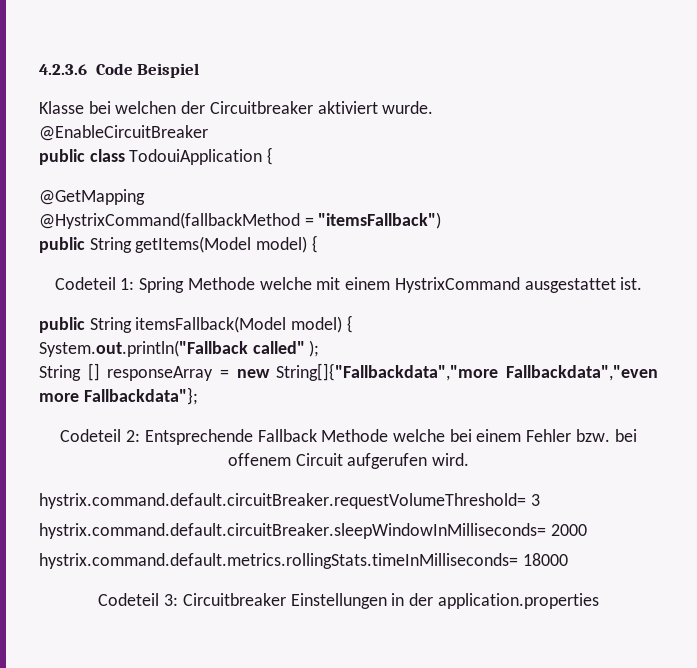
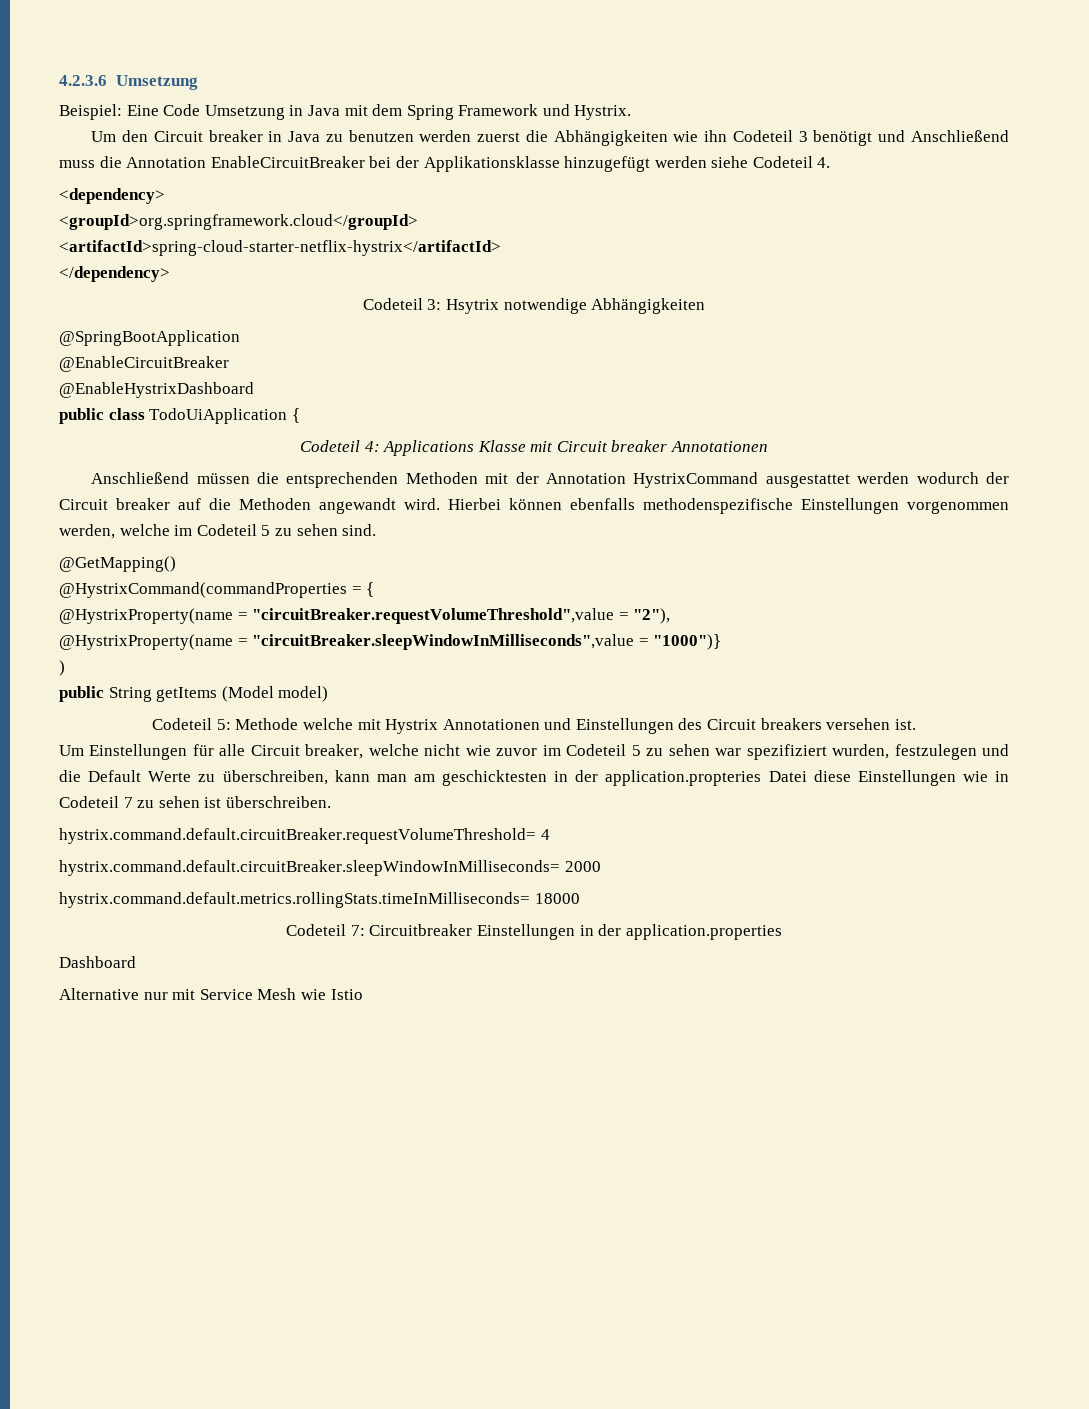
- 4.2.3.6 Code Beispiel
- Klasse bei welchen der Circuitbreaker aktiviert wurde.
+ 4.2.3.6 Umsetzung
+ Beispiel: Eine Code Umsetzung in Java mit dem Spring Framework und Hystrix.
+ Um den Circuit breaker in Java zu benutzen werden zuerst die Abhängigkeiten wie ihn Codeteil 3 benötigt und Anschließend muss die Annotation EnableCircuitBreaker bei der Applikationsklasse hinzugefügt werden siehe Codeteil 4.
+ <dependency>
+ <groupId>org.springframework.cloud</groupId>
+ <artifactId>spring-cloud-starter-netflix-hystrix</artifactId>
+ </dependency>
+ Codeteil 3: Hsytrix notwendige Abhängigkeiten
+ @SpringBootApplication
+ @EnableHystrixDashboard
- public class TodouiApplication {
- @GetMapping
- @HystrixCommand(fallbackMethod = "itemsFallback")
- public String getItems(Model model) {
- Codeteil 1: Spring Methode welche mit einem HystrixCommand ausgestattet ist.
- public String itemsFallback(Model model) {
- System.out.println("Fallback called" );
- String [] responseArray = new String[]{"Fallbackdata","more Fallbackdata","even more Fallbackdata"};
- Codeteil 2: Entsprechende Fallback Methode welche bei einem Fehler bzw. bei offenem Circuit aufgerufen wird.
+ public class TodoUiApplication {
+ Codeteil 4: Applications Klasse mit Circuit breaker Annotationen
+ Anschließend müssen die entsprechenden Methoden mit der Annotation HystrixCommand ausgestattet werden wodurch der Circuit breaker auf die Methoden angewandt wird. Hierbei können ebenfalls methodenspezifische Einstellungen vorgenommen werden, welche im Codeteil 5 zu sehen sind.
+ @GetMapping()
+ @HystrixCommand(commandProperties = {
+ @HystrixProperty(name = "circuitBreaker.requestVolumeThreshold",value = "2"),
+ @HystrixProperty(name = "circuitBreaker.sleepWindowInMilliseconds",value = "1000")}
+ )
+ public String getItems (Model model)
+ Codeteil 5: Methode welche mit Hystrix Annotationen und Einstellungen des Circuit breakers versehen ist.
+ Um Einstellungen für alle Circuit breaker, welche nicht wie zuvor im Codeteil 5 zu sehen war spezifiziert wurden, festzulegen und die Default Werte zu überschreiben, kann man am geschicktesten in der application.propteries Datei diese Einstellungen wie in Codeteil 7 zu sehen ist überschreiben.
- hystrix.command.default.circuitBreaker.requestVolumeThreshold= 3
+ hystrix.command.default.circuitBreaker.requestVolumeThreshold= 4
- Codeteil 3: Circuitbreaker Einstellungen in der application.properties
+ Codeteil 7: Circuitbreaker Einstellungen in der application.properties
+ Dashboard
+ Alternative nur mit Service Mesh wie Istio

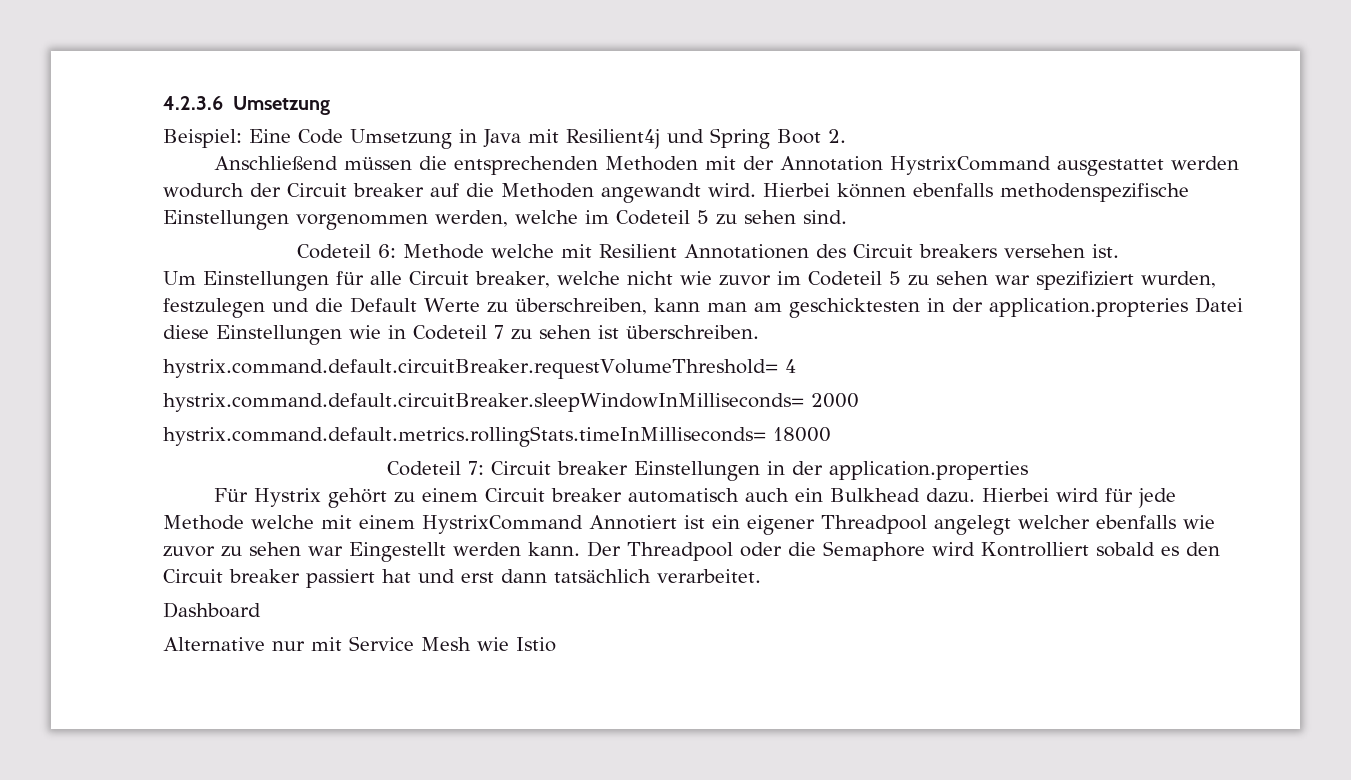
- Beispiel: Eine Code Umsetzung in Java mit dem Spring Framework und Hystrix.
- Um den Circuit breaker in Java zu benutzen werden zuerst die Abhängigkeiten wie ihn Codeteil 3 benötigt und Anschließend muss die Annotation EnableCircuitBreaker bei der Applikationsklasse hinzugefügt werden siehe Codeteil 4.
- <dependency>
- <groupId>org.springframework.cloud</groupId>
- <artifactId>spring-cloud-starter-netflix-hystrix</artifactId>
- </dependency>
- Codeteil 3: Hsytrix notwendige Abhängigkeiten
- @SpringBootApplication
- @EnableCircuitBreaker
- @EnableHystrixDashboard
- public class TodoUiApplication {
- Codeteil 4: Applications Klasse mit Circuit breaker Annotationen
+ Beispiel: Eine Code Umsetzung in Java mit Resilient4j und Spring Boot 2.
- @GetMapping()
- @HystrixCommand(commandProperties = {
- @HystrixProperty(name = "circuitBreaker.requestVolumeThreshold",value = "2"),
- @HystrixProperty(name = "circuitBreaker.sleepWindowInMilliseconds",value = "1000")}
- )
- public String getItems (Model model)
- Codeteil 5: Methode welche mit Hystrix Annotationen und Einstellungen des Circuit breakers versehen ist.
+ Codeteil 6: Methode welche mit Resilient Annotationen des Circuit breakers versehen ist.
- Codeteil 7: Circuitbreaker Einstellungen in der application.properties
+ Codeteil 7: Circuit breaker Einstellungen in der application.properties
+ Für Hystrix gehört zu einem Circuit breaker automatisch auch ein Bulkhead dazu. Hierbei wird für jede Methode welche mit einem HystrixCommand Annotiert ist ein eigener Threadpool angelegt welcher ebenfalls wie zuvor zu sehen war Eingestellt werden kann. Der Threadpool oder die Semaphore wird Kontrolliert sobald es den Circuit breaker passiert hat und erst dann tatsächlich verarbeitet.

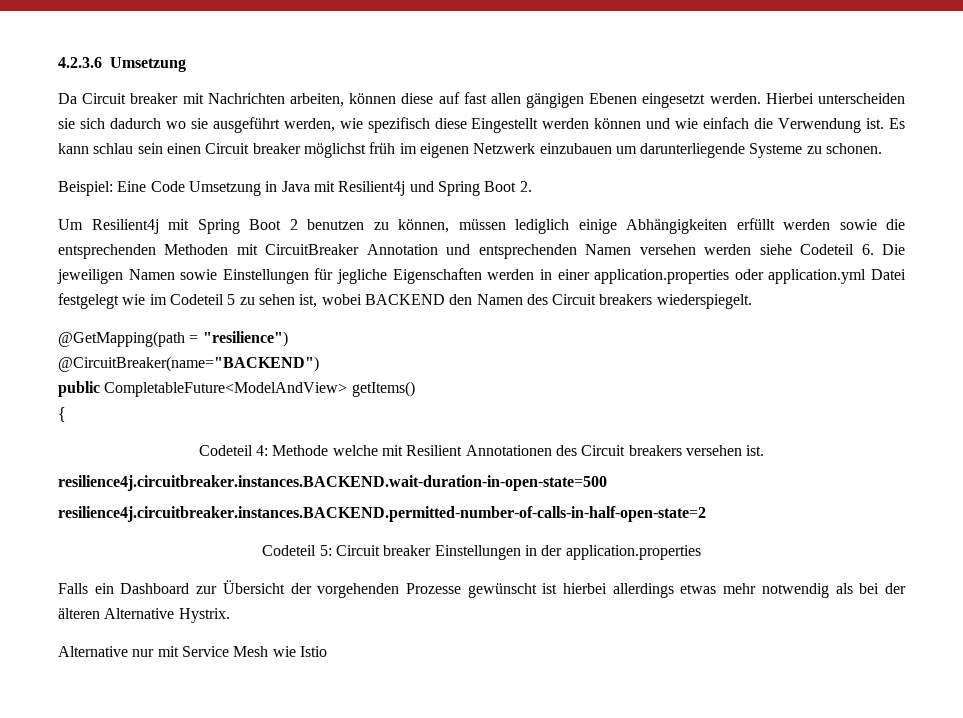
+ Da Circuit breaker mit Nachrichten arbeiten, können diese auf fast allen gängigen Ebenen eingesetzt werden. Hierbei unterscheiden sie sich dadurch wo sie ausgeführt werden, wie spezifisch diese Eingestellt werden können und wie einfach die Verwendung ist. Es kann schlau sein einen Circuit breaker möglichst früh im eigenen Netzwerk einzubauen um darunterliegende Systeme zu schonen.
- Anschließend müssen die entsprechenden Methoden mit der Annotation HystrixCommand ausgestattet werden wodurch der Circuit breaker auf die Methoden angewandt wird. Hierbei können ebenfalls methodenspezifische Einstellungen vorgenommen werden, welche im Codeteil 5 zu sehen sind.
- Codeteil 6: Methode welche mit Resilient Annotationen des Circuit breakers versehen ist.
+ Um Resilient4j mit Spring Boot 2 benutzen zu können, müssen lediglich einige Abhängigkeiten erfüllt werden sowie die entsprechenden Methoden mit CircuitBreaker Annotation und entsprechenden Namen versehen werden siehe Codeteil 6. Die jeweiligen Namen sowie Einstellungen für jegliche Eigenschaften werden in einer application.properties oder application.yml Datei festgelegt wie im Codeteil 5 zu sehen ist, wobei BACKEND den Namen des Circuit breakers wiederspiegelt.
+ @GetMapping(path = "resilience")
+ @CircuitBreaker(name="BACKEND")
+ public CompletableFuture<ModelAndView> getItems()
+ {
+ Codeteil 4: Methode welche mit Resilient Annotationen des Circuit breakers versehen ist.
- Um Einstellungen für alle Circuit breaker, welche nicht wie zuvor im Codeteil 5 zu sehen war spezifiziert wurden, festzulegen und die Default Werte zu überschreiben, kann man am geschicktesten in der application.propteries Datei diese Einstellungen wie in Codeteil 7 zu sehen ist überschreiben.
- hystrix.command.default.circuitBreaker.requestVolumeThreshold= 4
- hystrix.command.default.circuitBreaker.sleepWindowInMilliseconds= 2000
- hystrix.command.default.metrics.rollingStats.timeInMilliseconds= 18000
- Codeteil 7: Circuit breaker Einstellungen in der application.properties
+ resilience4j.circuitbreaker.instances.BACKEND.wait-duration-in-open-state=500
+ resilience4j.circuitbreaker.instances.BACKEND.permitted-number-of-calls-in-half-open-state=2
+ Codeteil 5: Circuit breaker Einstellungen in der application.properties
- Für Hystrix gehört zu einem Circuit breaker automatisch auch ein Bulkhead dazu. Hierbei wird für jede Methode welche mit einem HystrixCommand Annotiert ist ein eigener Threadpool angelegt welcher ebenfalls wie zuvor zu sehen war Eingestellt werden kann. Der Threadpool oder die Semaphore wird Kontrolliert sobald es den Circuit breaker passiert hat und erst dann tatsächlich verarbeitet.
- Dashboard
+ Falls ein Dashboard zur Übersicht der vorgehenden Prozesse gewünscht ist hierbei allerdings etwas mehr notwendig als bei der älteren Alternative Hystrix.

